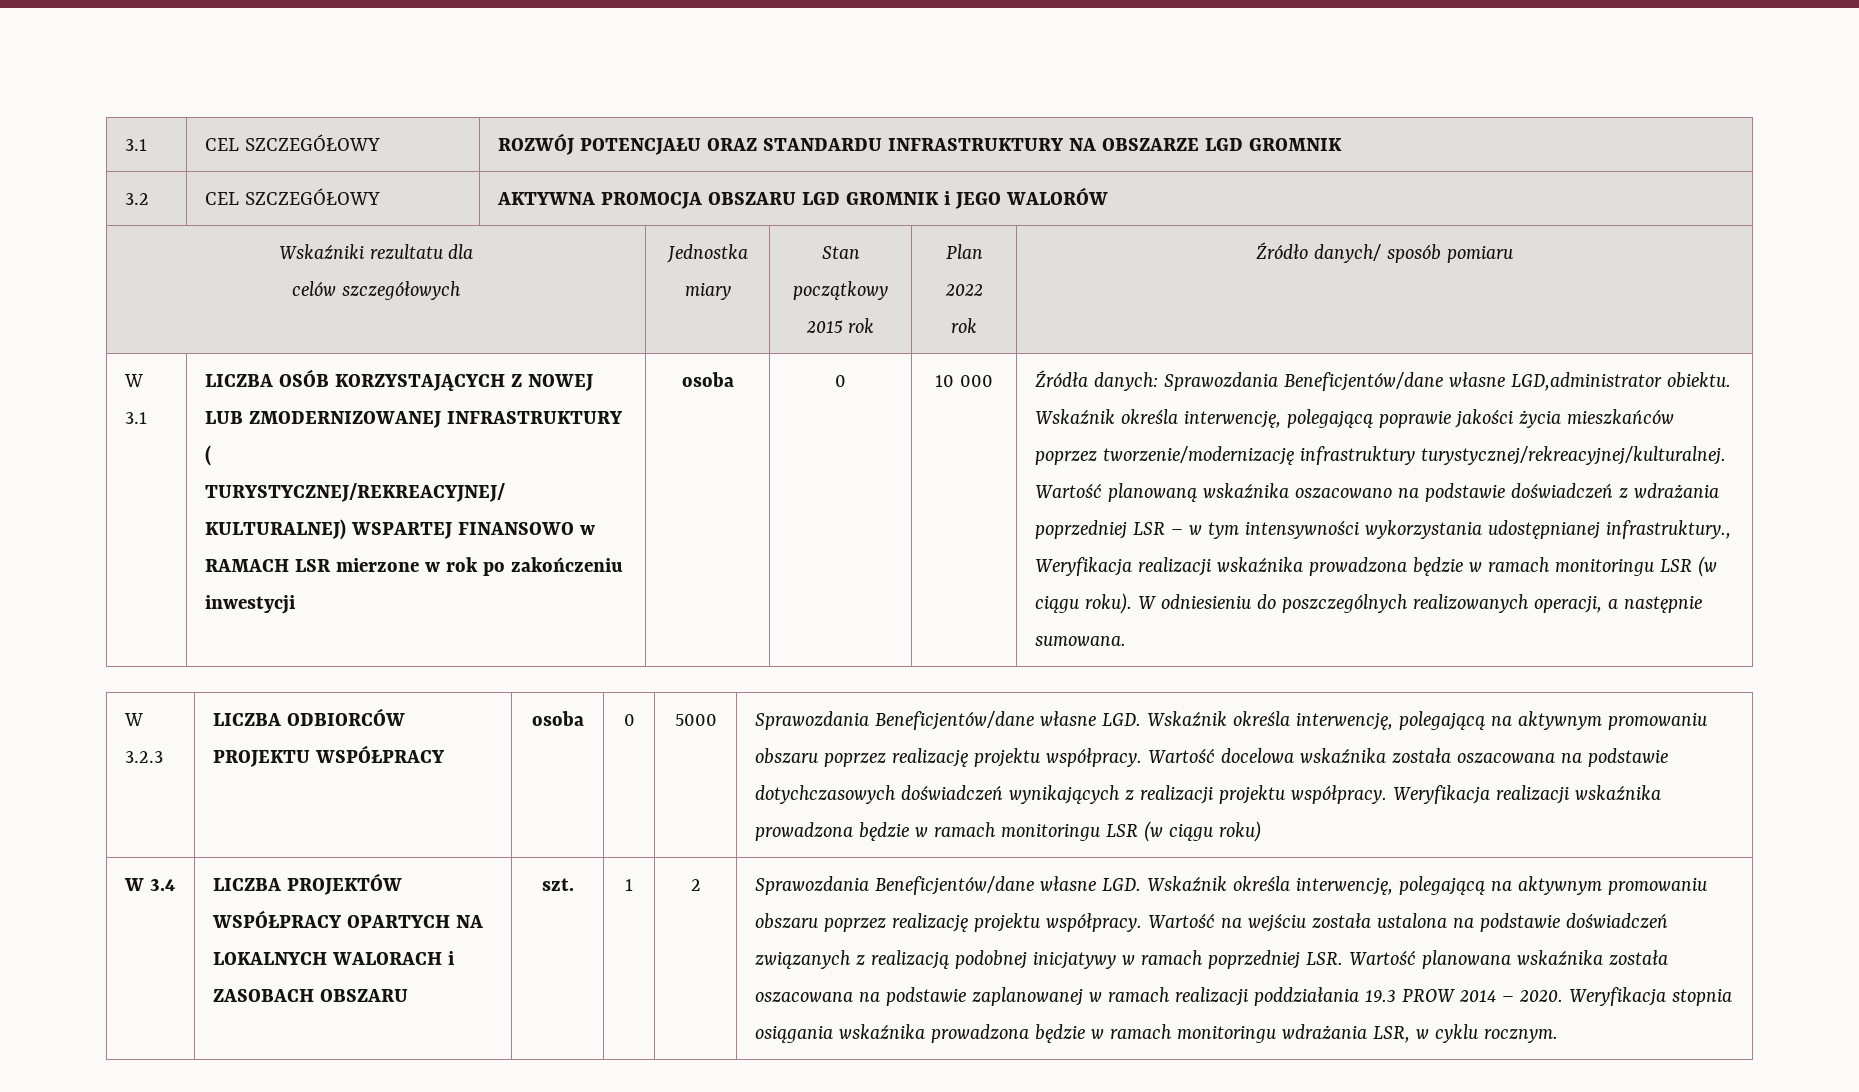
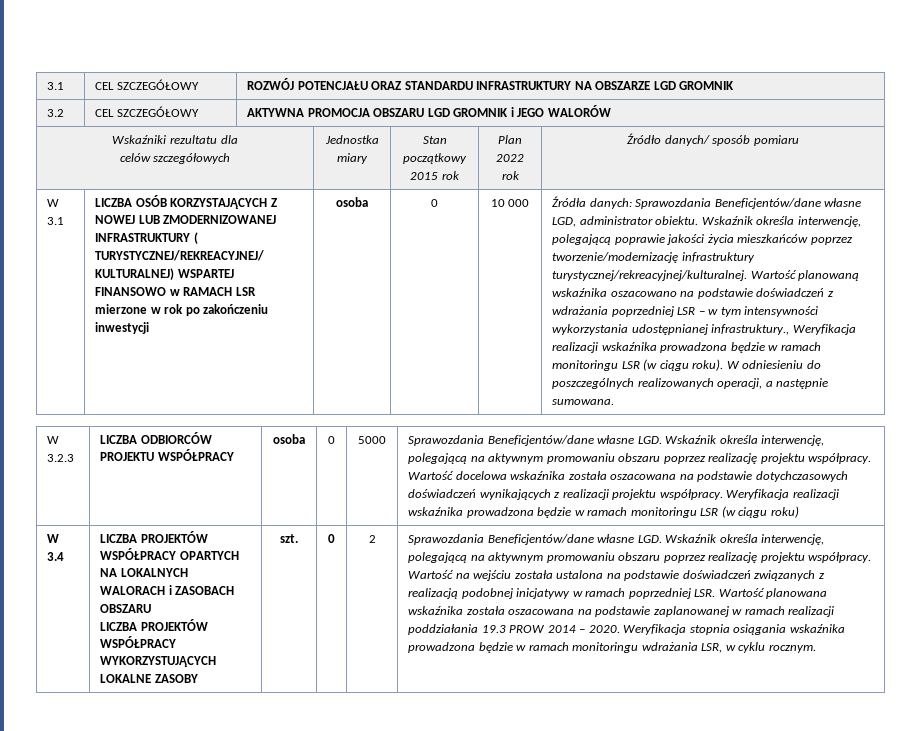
- Źródła danych: Sprawozdania Beneficjentów/dane własne LGD,administrator obiektu.
+ Źródła danych: Sprawozdania Beneficjentów/dane własne LGD, administrator obiektu.
+ LICZBA PROJEKTÓW WSPÓŁPRACY WYKORZYSTUJĄCYCH LOKALNE ZASOBY
- szt. | 1
+ szt. | 0

